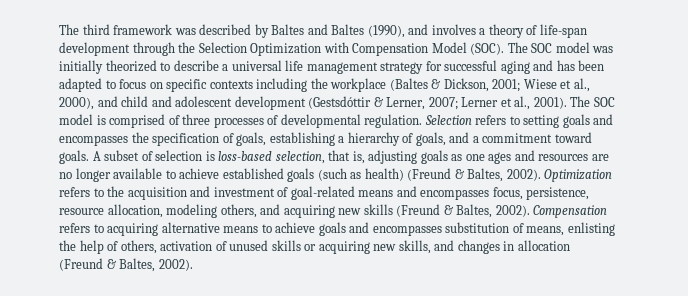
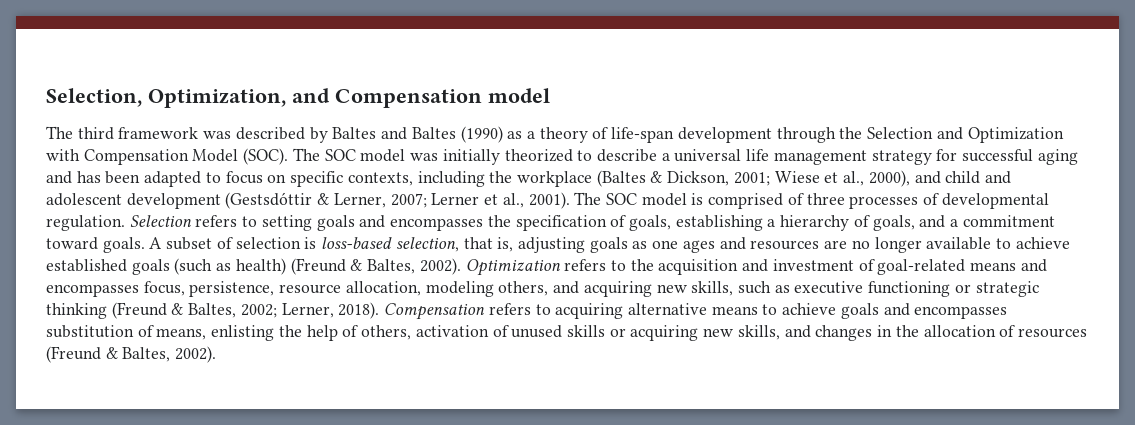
+ Selection, Optimization, and Compensation model
- The third framework was described by Baltes and Baltes (1990), and involves a theory of life-span development through the Selection Optimization with Compensation Model (SOC).
+ The third framework was described by Baltes and Baltes (1990) as a theory of life-span development through the Selection and Optimization with Compensation Model (SOC).
- The SOC model was initially theorized to describe a universal life management strategy for successful aging and has been adapted to focus on specific contexts including the workplace (Baltes & Dickson, 2001; Wiese et al., 2000), and child and adolescent development (Gestsdóttir & Lerner, 2007; Lerner et al., 2001).
+ The SOC model was initially theorized to describe a universal life management strategy for successful aging and has been adapted to focus on specific contexts, including the workplace (Baltes & Dickson, 2001; Wiese et al., 2000), and child and adolescent development (Gestsdóttir & Lerner, 2007; Lerner et al., 2001).
- Optimization refers to the acquisition and investment of goal-related means and encompasses focus, persistence, resource allocation, modeling others, and acquiring new skills (Freund & Baltes, 2002).
+ Optimization refers to the acquisition and investment of goal-related means and encompasses focus, persistence, resource allocation, modeling others, and acquiring new skills, such as executive functioning or strategic thinking (Freund & Baltes, 2002; Lerner, 2018).
- Compensation refers to acquiring alternative means to achieve goals and encompasses substitution of means, enlisting the help of others, activation of unused skills or acquiring new skills, and changes in allocation (Freund & Baltes, 2002).
+ Compensation refers to acquiring alternative means to achieve goals and encompasses substitution of means, enlisting the help of others, activation of unused skills or acquiring new skills, and changes in the allocation of resources (Freund & Baltes, 2002).

